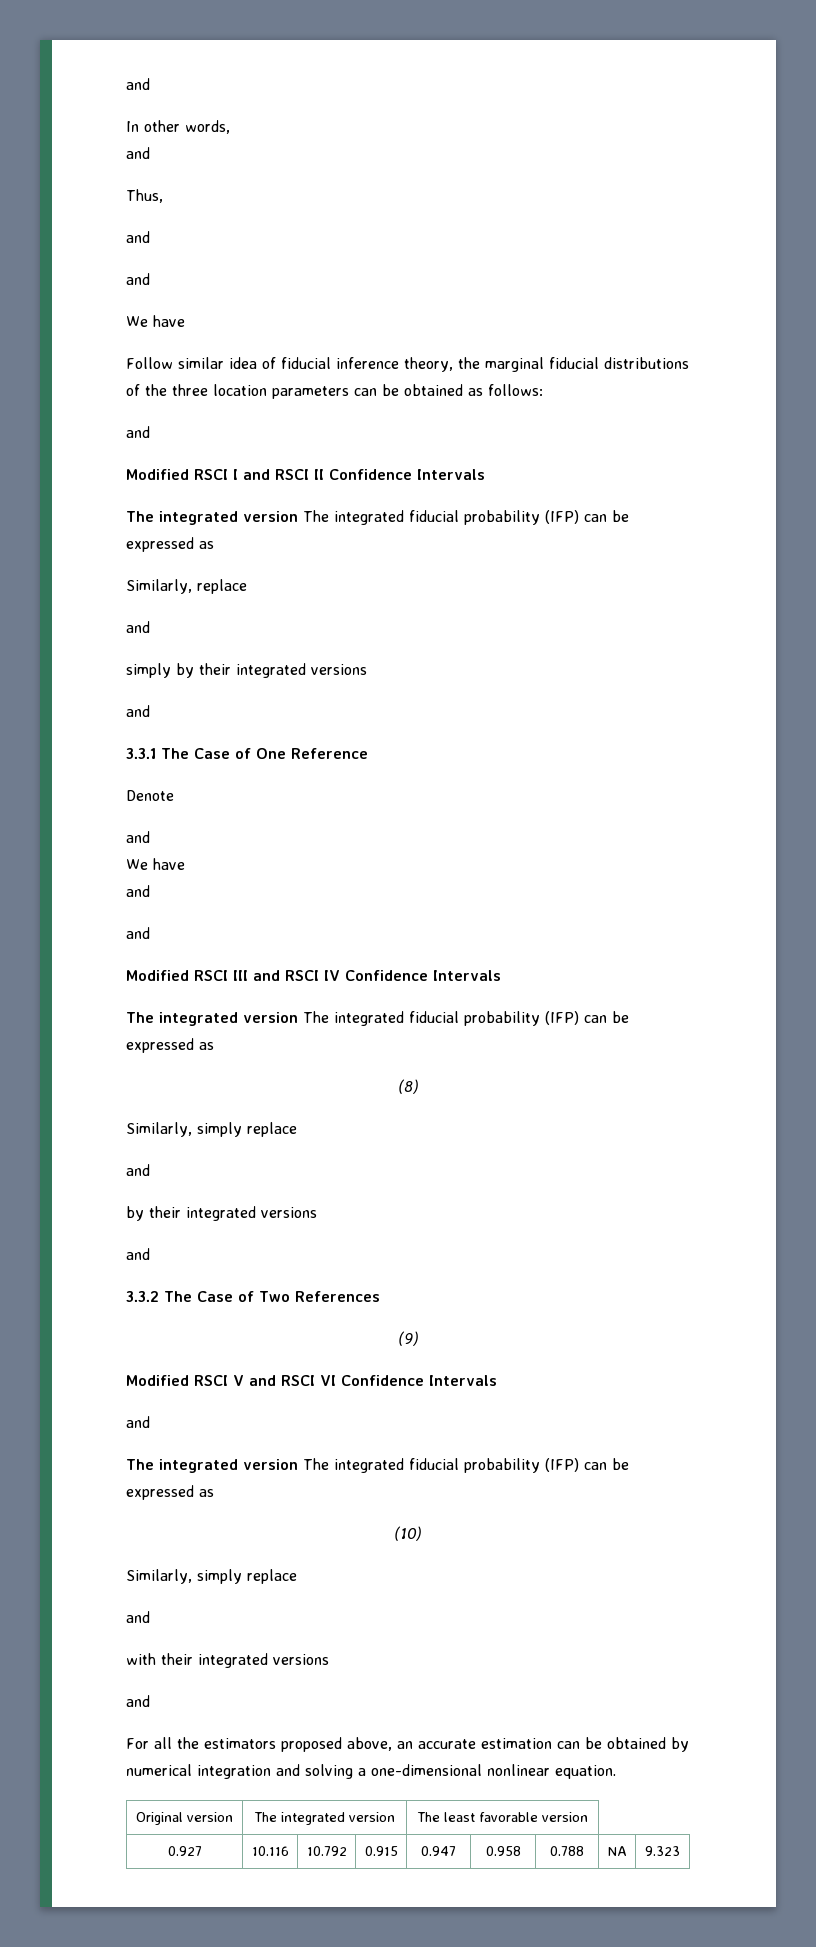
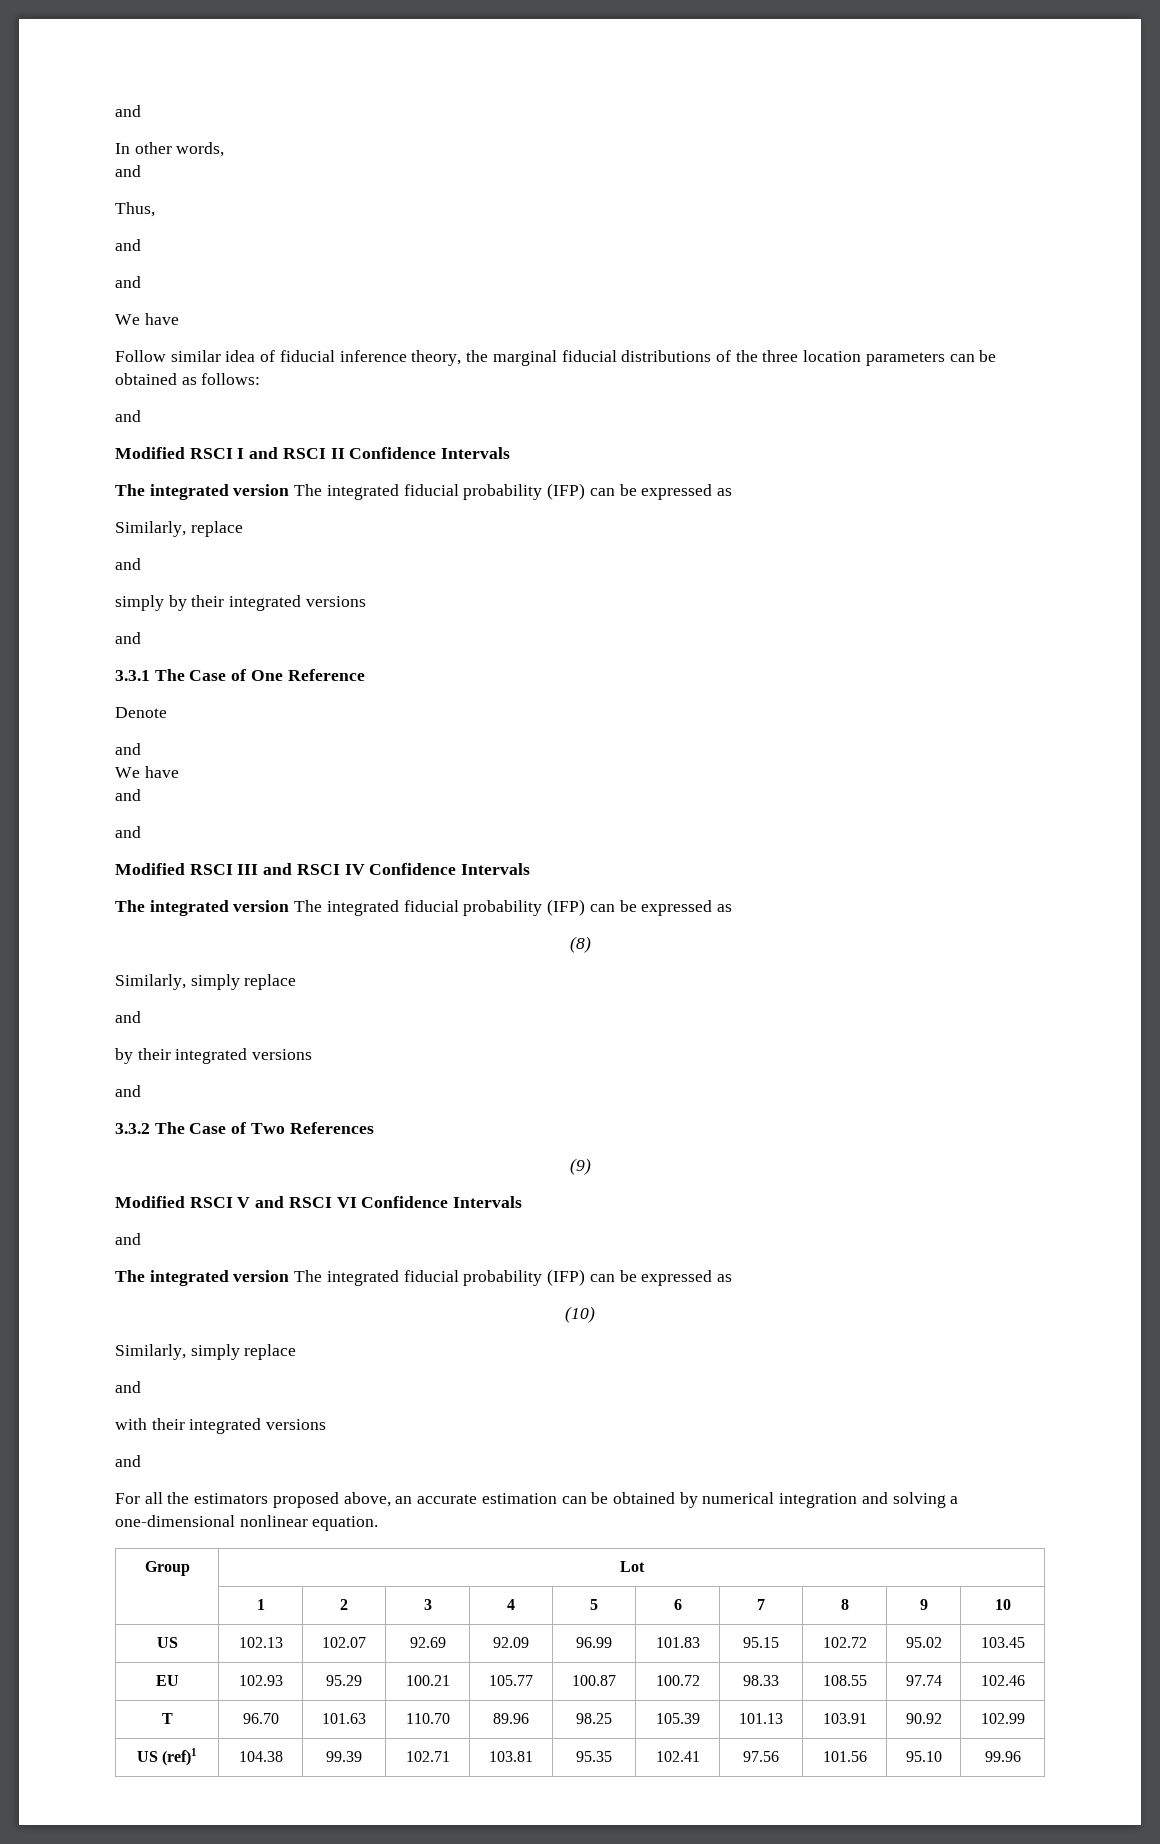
- Original version | The integrated version | The least favorable version
- 0.927 | 10.116 | 10.792 | 0.915 | 0.947 | 0.958 | 0.788 | NA | 9.323
+ Group | Lot
+ | 1 | 2 | 3 | 4 | 5 | 6 | 7 | 8 | 9 | 10
+ US | 102.13 | 102.07 | 92.69 | 92.09 | 96.99 | 101.83 | 95.15 | 102.72 | 95.02 | 103.45
+ EU | 102.93 | 95.29 | 100.21 | 105.77 | 100.87 | 100.72 | 98.33 | 108.55 | 97.74 | 102.46
+ T | 96.70 | 101.63 | 110.70 | 89.96 | 98.25 | 105.39 | 101.13 | 103.91 | 90.92 | 102.99
+ US (ref)1 | 104.38 | 99.39 | 102.71 | 103.81 | 95.35 | 102.41 | 97.56 | 101.56 | 95.10 | 99.96

